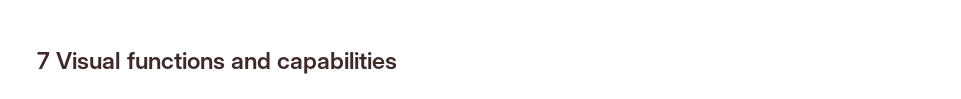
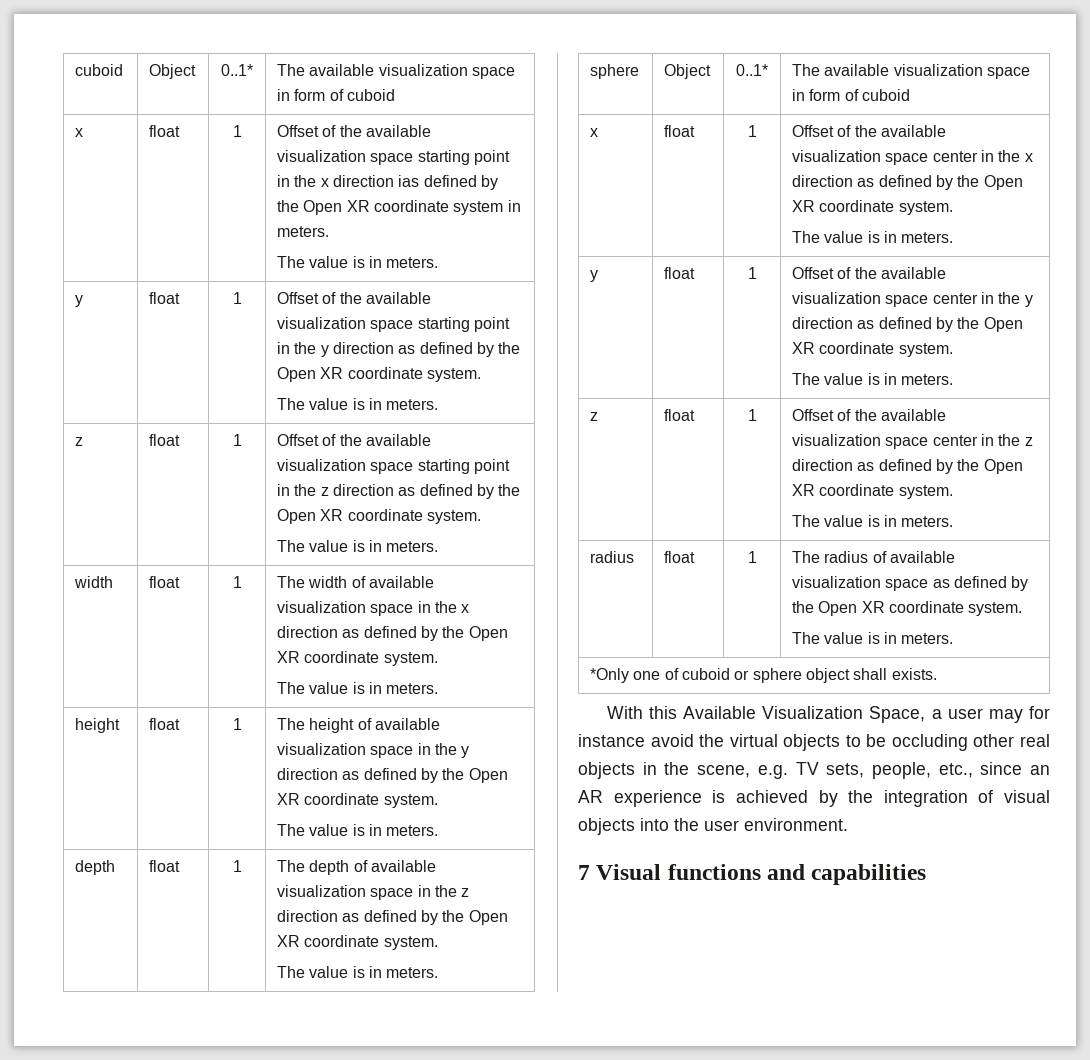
+ cuboid | Object | 0..1* | The available visualization space in form of cuboid
+ x | float | 1 | Offset of the available visualization space starting point in the x direction ias defined by the Open XR coordinate system in meters.
+ The value is in meters.
+ y | float | 1 | Offset of the available visualization space starting point in the y direction as defined by the Open XR coordinate system.
+ The value is in meters.
+ z | float | 1 | Offset of the available visualization space starting point in the z direction as defined by the Open XR coordinate system.
+ The value is in meters.
+ width | float | 1 | The width of available visualization space in the x direction as defined by the Open XR coordinate system.
+ The value is in meters.
+ height | float | 1 | The height of available visualization space in the y direction as defined by the Open XR coordinate system.
+ The value is in meters.
+ depth | float | 1 | The depth of available visualization space in the z direction as defined by the Open XR coordinate system.
+ The value is in meters.
+ sphere | Object | 0..1* | The available visualization space in form of cuboid
+ x | float | 1 | Offset of the available visualization space center in the x direction as defined by the Open XR coordinate system.
+ The value is in meters.
+ y | float | 1 | Offset of the available visualization space center in the y direction as defined by the Open XR coordinate system.
+ The value is in meters.
+ z | float | 1 | Offset of the available visualization space center in the z direction as defined by the Open XR coordinate system.
+ The value is in meters.
+ radius | float | 1 | The radius of available visualization space as defined by the Open XR coordinate system.
+ The value is in meters.
+ *Only one of cuboid or sphere object shall exists.
+ With this Available Visualization Space, a user may for instance avoid the virtual objects to be occluding other real objects in the scene, e.g. TV sets, people, etc., since an AR experience is achieved by the integration of visual objects into the user environment.

